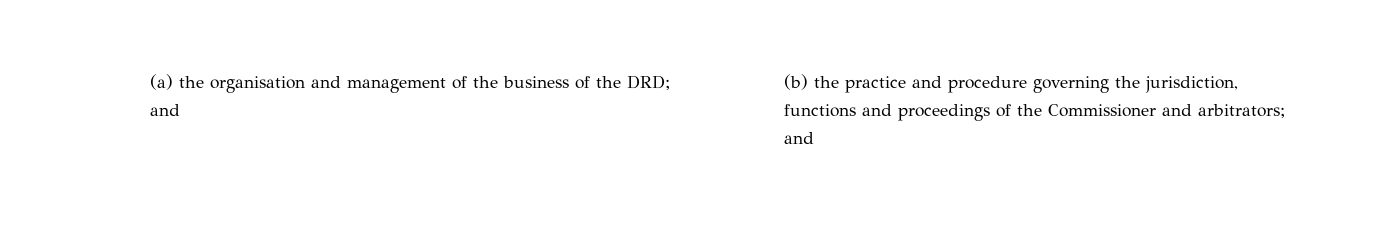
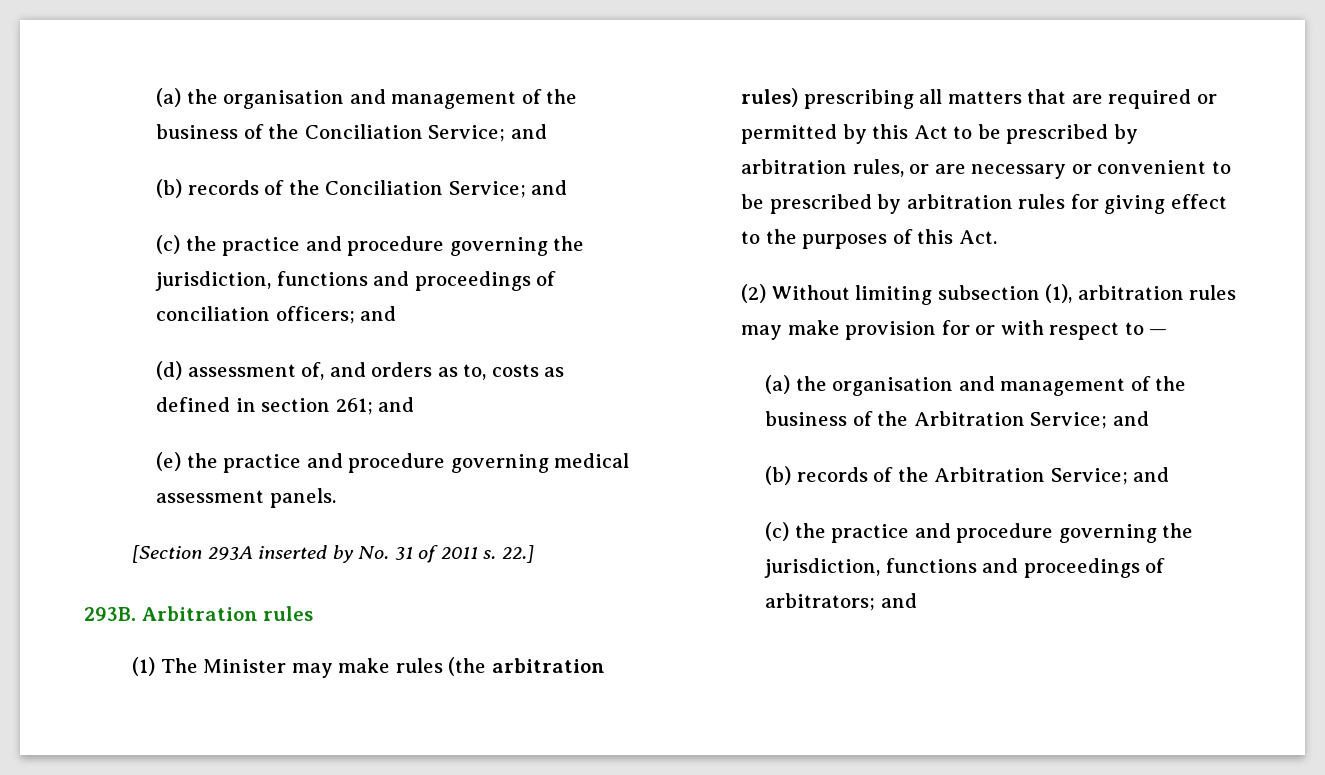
- (a) the organisation and management of the business of the DRD; and
- (b) the practice and procedure governing the jurisdiction, functions and proceedings of the Commissioner and arbitrators; and
+ (a) the organisation and management of the business of the Conciliation Service; and
+ (b) records of the Conciliation Service; and
+ (c) the practice and procedure governing the jurisdiction, functions and proceedings of conciliation officers; and
+ (d) assessment of, and orders as to, costs as defined in section 261; and
+ (e) the practice and procedure governing medical assessment panels.
+ [Section 293A inserted by No. 31 of 2011 s. 22.]
+ 293B. Arbitration rules
+ (1) The Minister may make rules (the arbitration rules) prescribing all matters that are required or permitted by this Act to be prescribed by arbitration rules, or are necessary or convenient to be prescribed by arbitration rules for giving effect to the purposes of this Act.
+ (2) Without limiting subsection (1), arbitration rules may make provision for or with respect to —
+ (a) the organisation and management of the business of the Arbitration Service; and
+ (b) records of the Arbitration Service; and
+ (c) the practice and procedure governing the jurisdiction, functions and proceedings of arbitrators; and

